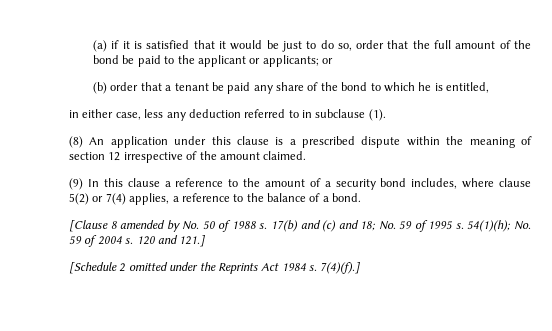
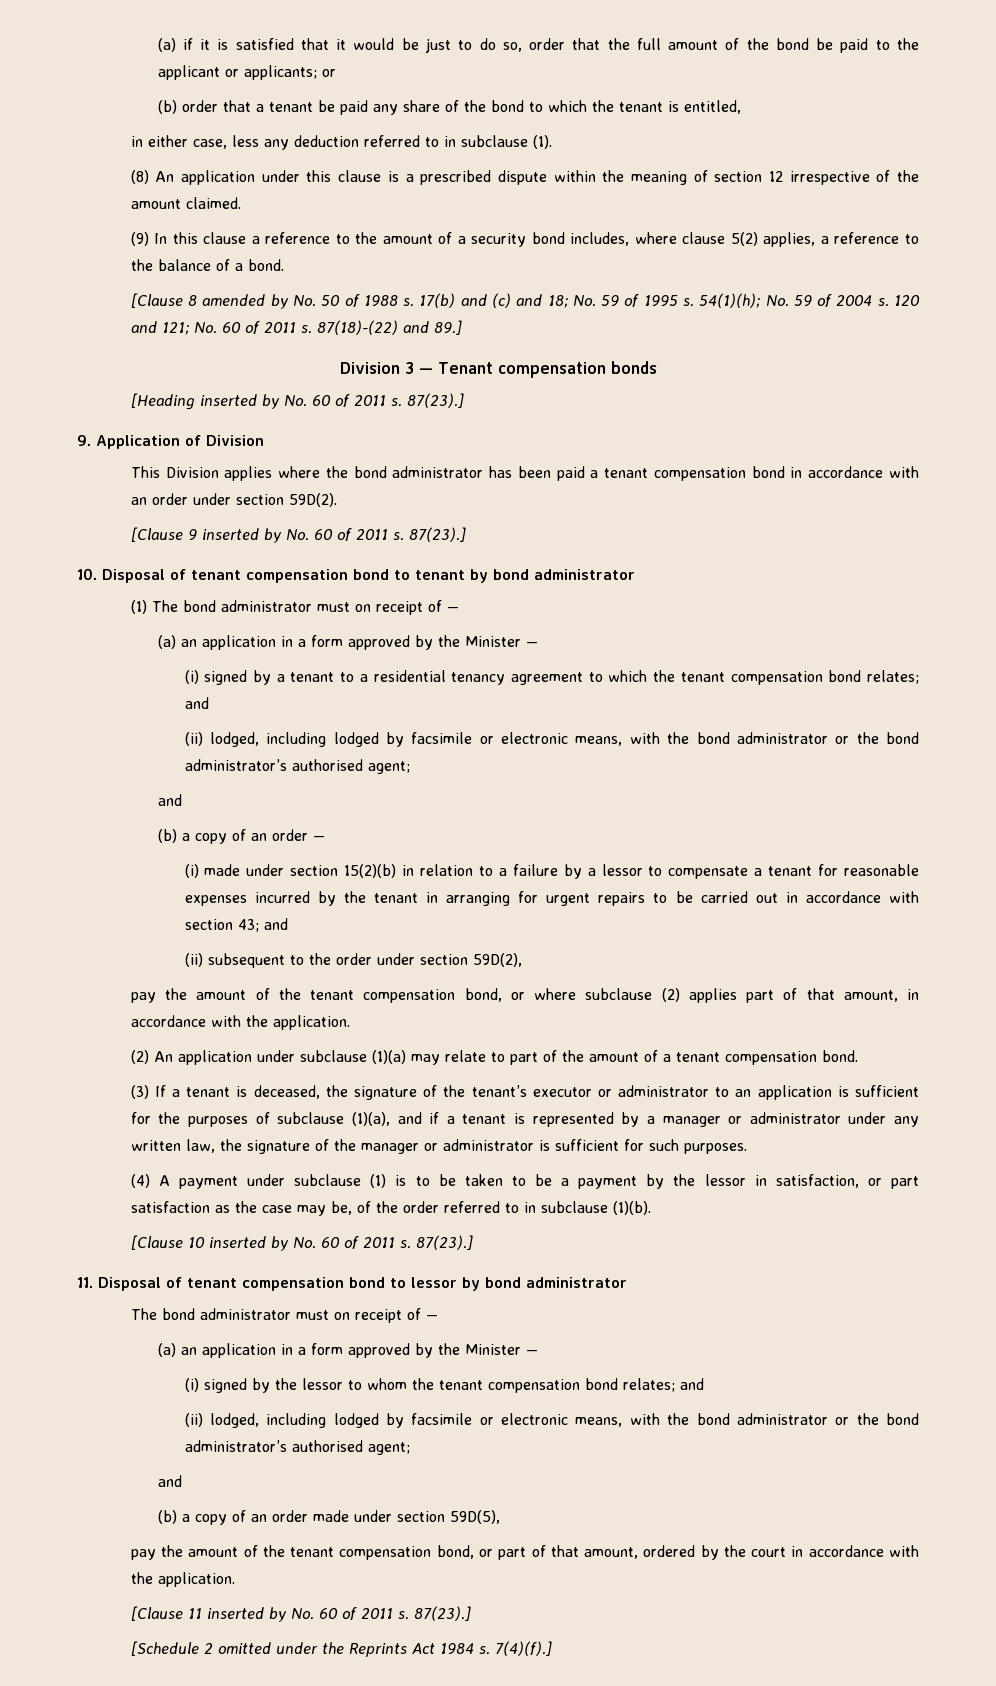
- (b) order that a tenant be paid any share of the bond to which he is entitled,
+ (b) order that a tenant be paid any share of the bond to which the tenant is entitled,
- (9) In this clause a reference to the amount of a security bond includes, where clause 5(2) or 7(4) applies, a reference to the balance of a bond.
+ (9) In this clause a reference to the amount of a security bond includes, where clause 5(2) applies, a reference to the balance of a bond.
- 120 and 121.]
+ 120 and 121; No. 60 of 2011 s. 87(18)-(22) and 89.]
+ Division 3 — Tenant compensation bonds
+ [Heading inserted by No. 60 of 2011 s. 87(23).]
+ 9. Application of Division
+ This Division applies where the bond administrator has been paid a tenant compensation bond in accordance with an order under section 59D(2).
+ [Clause 9 inserted by No. 60 of 2011 s. 87(23).]
+ 10. Disposal of tenant compensation bond to tenant by bond administrator
+ (1) The bond administrator must on receipt of —
+ (a) an application in a form approved by the Minister —
+ (i) signed by a tenant to a residential tenancy agreement to which the tenant compensation bond relates; and
+ (ii) lodged, including lodged by facsimile or electronic means, with the bond administrator or the bond administrator’s authorised agent;
+ and
+ (b) a copy of an order —
+ (i) made under section 15(2)(b) in relation to a failure by a lessor to compensate a tenant for reasonable expenses incurred by the tenant in arranging for urgent repairs to be carried out in accordance with section 43; and
+ (ii) subsequent to the order under section 59D(2),
+ pay the amount of the tenant compensation bond, or where subclause (2) applies part of that amount, in accordance with the application.
+ (2) An application under subclause (1)(a) may relate to part of the amount of a tenant compensation bond.
+ (3) If a tenant is deceased, the signature of the tenant’s executor or administrator to an application is sufficient for the purposes of subclause (1)(a), and if a tenant is represented by a manager or administrator under any written law, the signature of the manager or administrator is sufficient for such purposes.
+ (4) A payment under subclause (1) is to be taken to be a payment by the lessor in satisfaction, or part satisfaction as the case may be, of the order referred to in subclause (1)(b).
+ [Clause 10 inserted by No. 60 of 2011 s. 87(23).]
+ 11. Disposal of tenant compensation bond to lessor by bond administrator
+ The bond administrator must on receipt of —
+ (a) an application in a form approved by the Minister —
+ (i) signed by the lessor to whom the tenant compensation bond relates; and
+ (ii) lodged, including lodged by facsimile or electronic means, with the bond administrator or the bond administrator’s authorised agent;
+ and
+ (b) a copy of an order made under section 59D(5),
+ pay the amount of the tenant compensation bond, or part of that amount, ordered by the court in accordance with the application.
+ [Clause 11 inserted by No. 60 of 2011 s. 87(23).]

